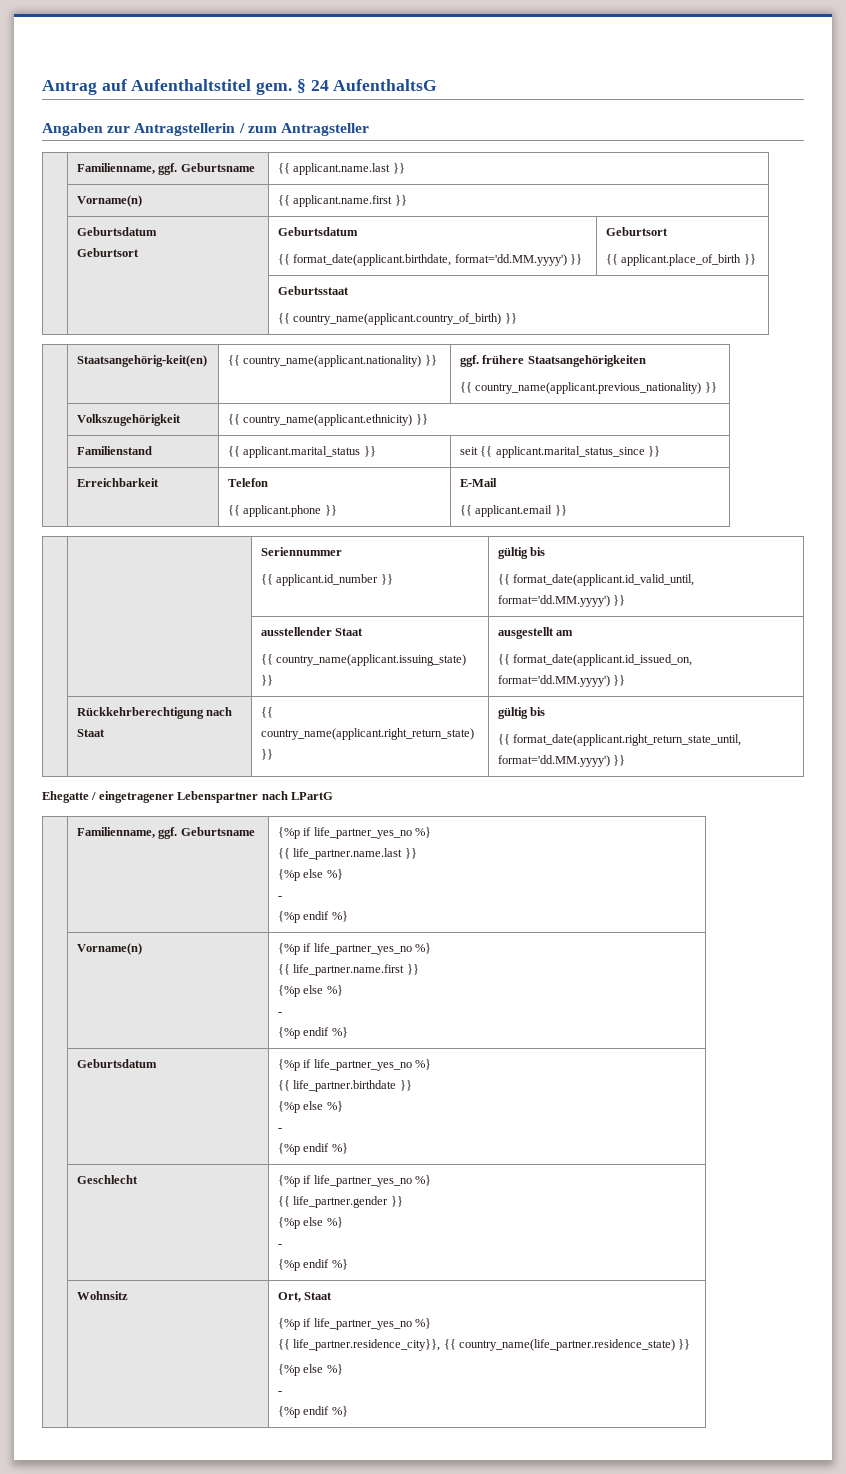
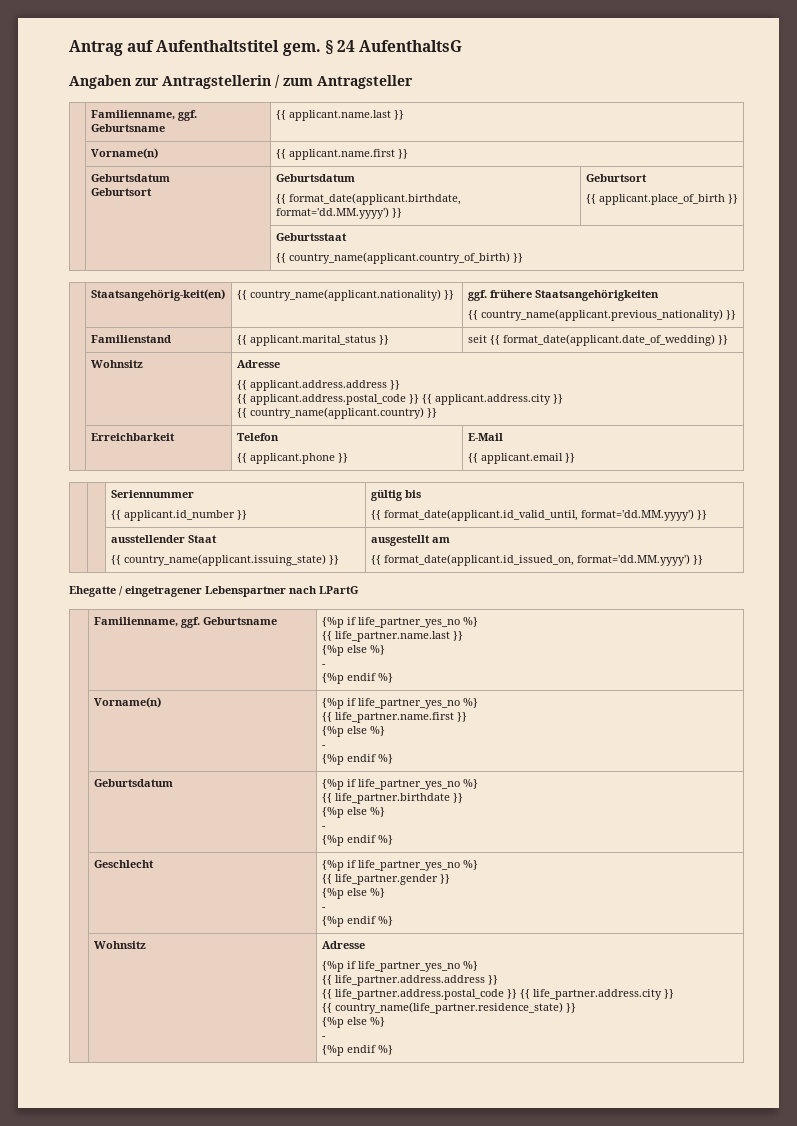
- | Volkszugehörigkeit | {{ country_name(applicant.ethnicity) }}
- | Familienstand | {{ applicant.marital_status }} | seit {{ applicant.marital_status_since }}
+ | Familienstand | {{ applicant.marital_status }} | seit {{ format_date(applicant.date_of_wedding) }}
+ | Wohnsitz | Adresse
+ {{ applicant.address.address }}
+ {{ applicant.address.postal_code }} {{ applicant.address.city }}
+ {{ country_name(applicant.country) }}
- | Rückkehrberechtigung nach Staat | {{ country_name(applicant.right_return_state) }} | gültig bis
- {{ format_date(applicant.right_return_state_until, format='dd.MM.yyyy') }}
  | Geschlecht | {%p if life_partner_yes_no %}
  {{ life_partner.gender }}
  {%p else %}
  -
  {%p endif %}
- | Wohnsitz | Ort, Staat
+ | Wohnsitz | Adresse
  {%p if life_partner_yes_no %}
- {{ life_partner.residence_city}}, {{ country_name(life_partner.residence_state) }}
+ {{ life_partner.address.address }}
+ {{ life_partner.address.postal_code }} {{ life_partner.address.city }}
+ {{ country_name(life_partner.residence_state) }}

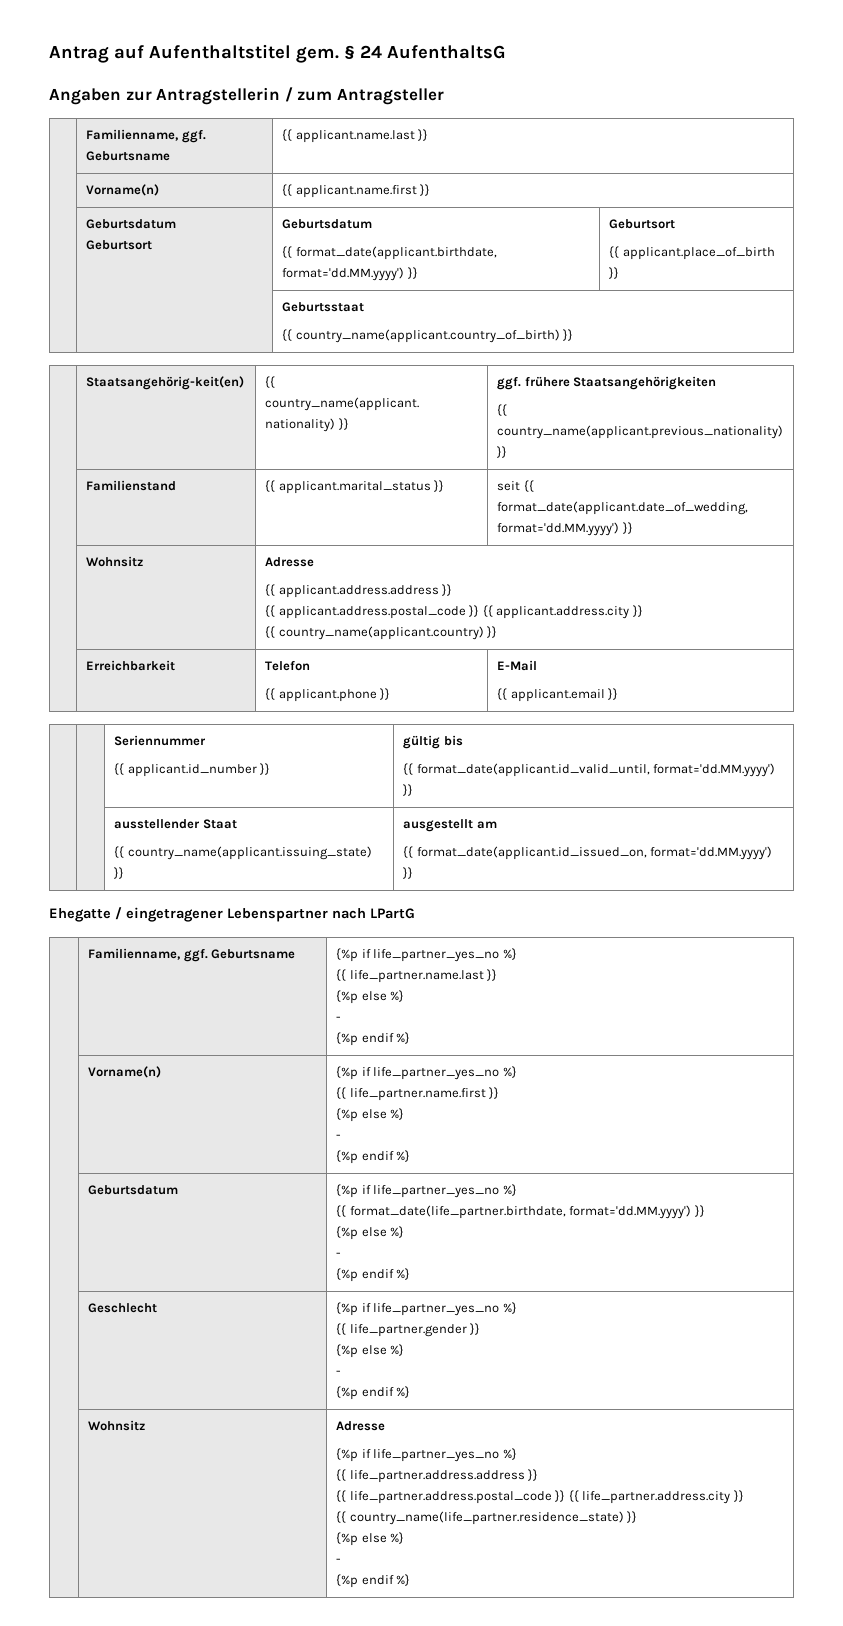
- | Familienstand | {{ applicant.marital_status }} | seit {{ format_date(applicant.date_of_wedding) }}
+ | Familienstand | {{ applicant.marital_status }} | seit {{ format_date(applicant.date_of_wedding, format='dd.MM.yyyy') }}
  | Geburtsdatum | {%p if life_partner_yes_no %}
- {{ life_partner.birthdate }}
+ {{ format_date(life_partner.birthdate, format='dd.MM.yyyy') }}

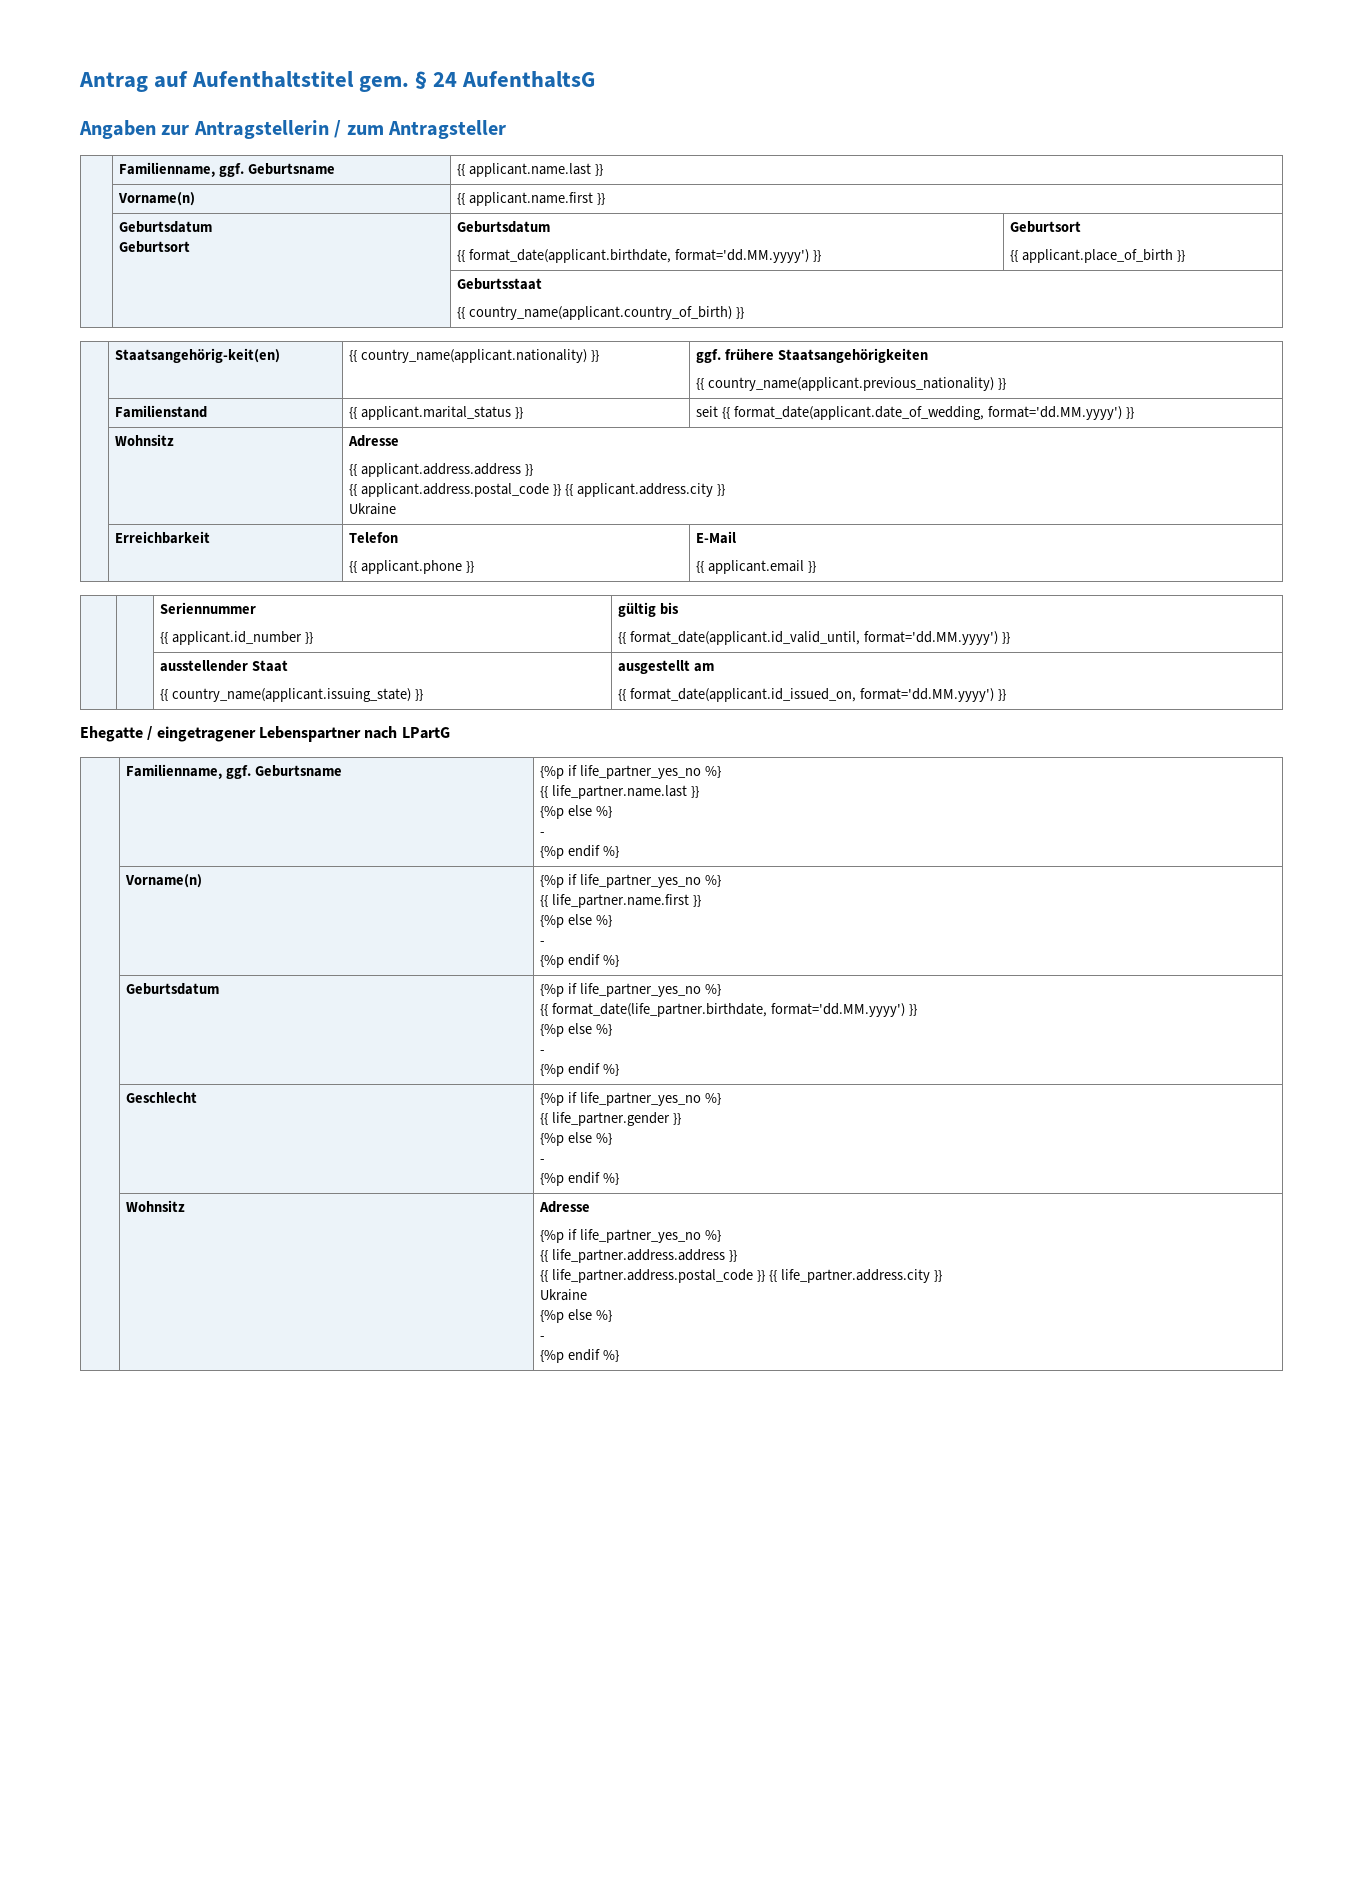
  | Familienstand | {{ applicant.marital_status }} | seit {{ format_date(applicant.date_of_wedding, format='dd.MM.yyyy') }}
  | Wohnsitz | Adresse
  {{ applicant.address.address }}
  {{ applicant.address.postal_code }} {{ applicant.address.city }}
- {{ country_name(applicant.country) }}
+ Ukraine
  | Geschlecht | {%p if life_partner_yes_no %}
  {{ life_partner.gender }}
  {%p else %}
  -
  {%p endif %}
  | Wohnsitz | Adresse
  {%p if life_partner_yes_no %}
  {{ life_partner.address.address }}
  {{ life_partner.address.postal_code }} {{ life_partner.address.city }}
- {{ country_name(life_partner.residence_state) }}
+ Ukraine

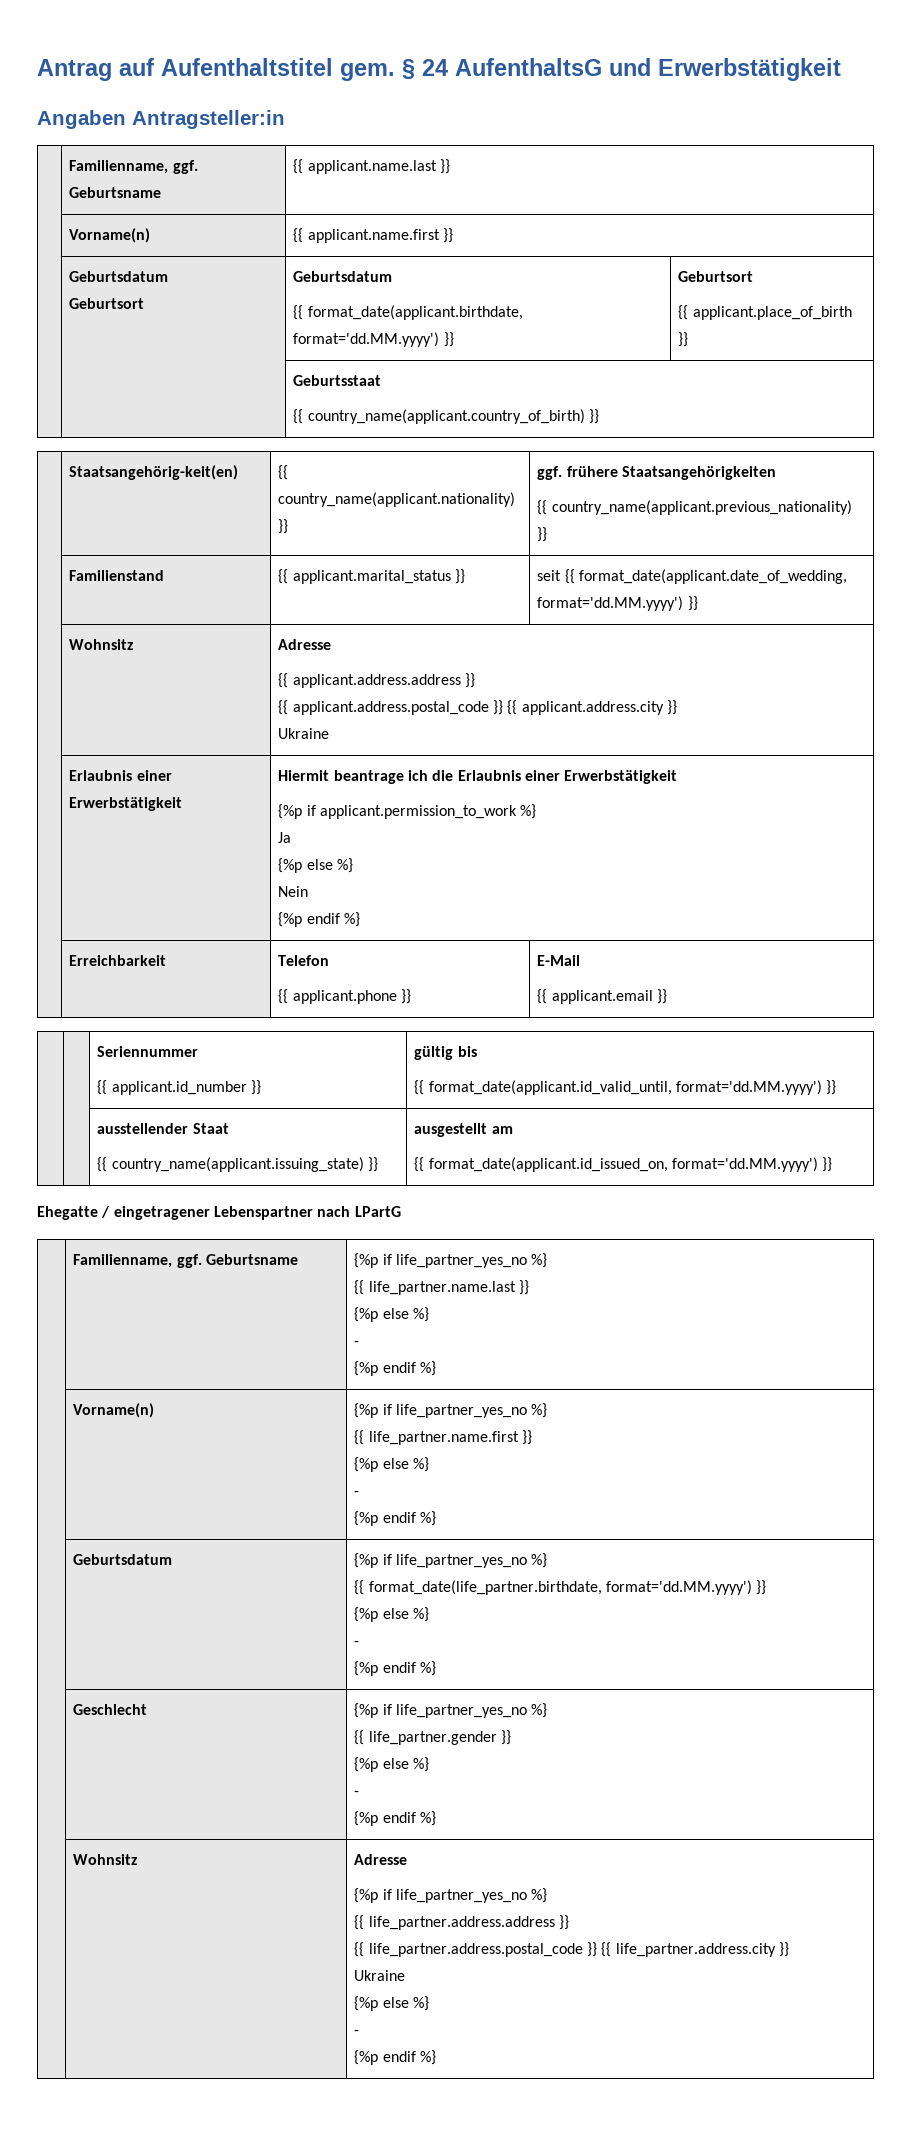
- § 24 AufenthaltsG
+ § 24 AufenthaltsG und Erwerbstätigkeit
- Angaben zur Antragstellerin / zum Antragsteller
+ Angaben Antragsteller:in
+ | Erlaubnis einer Erwerbstätigkeit | Hiermit beantrage ich die Erlaubnis einer Erwerbstätigkeit
+ {%p if applicant.permission_to_work %}
+ Ja
+ {%p else %}
+ Nein
+ {%p endif %}

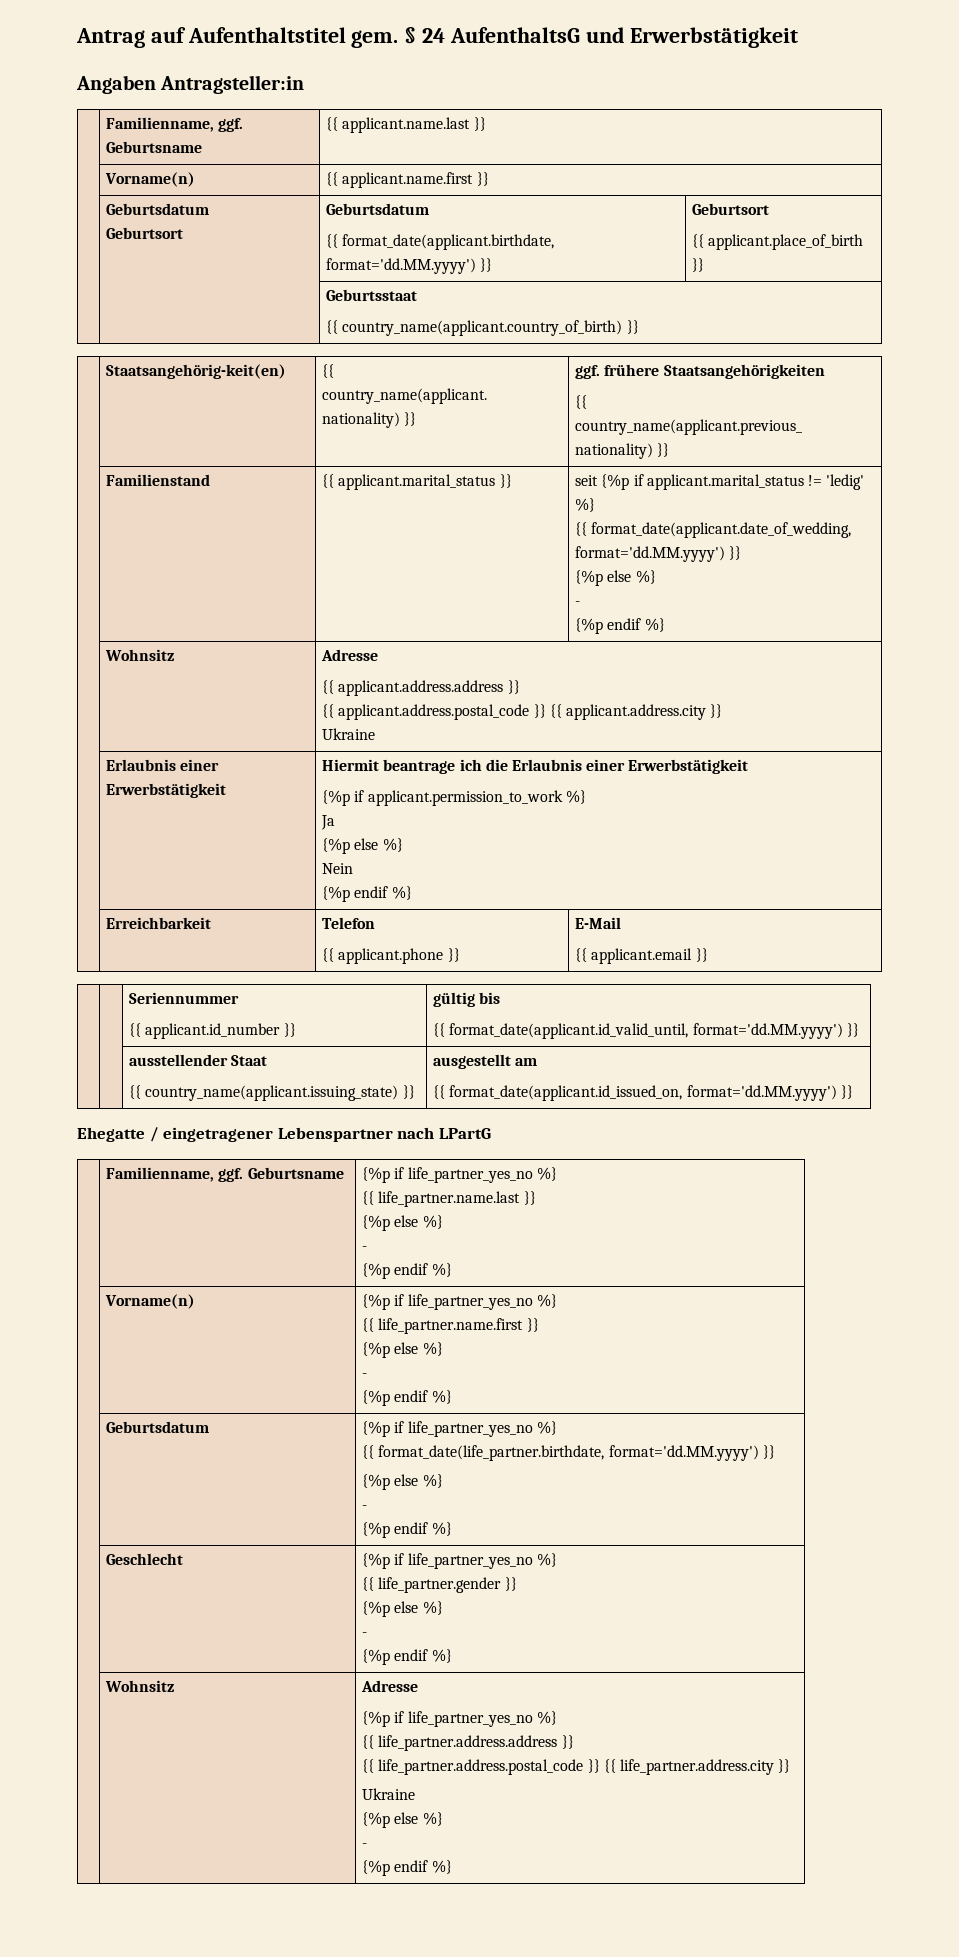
- | Familienstand | {{ applicant.marital_status }} | seit {{ format_date(applicant.date_of_wedding, format='dd.MM.yyyy') }}
+ | Familienstand | {{ applicant.marital_status }} | seit {%p if applicant.marital_status != 'ledig' %}
+ {{ format_date(applicant.date_of_wedding, format='dd.MM.yyyy') }}
+ {%p else %}
+ -
+ {%p endif %}

